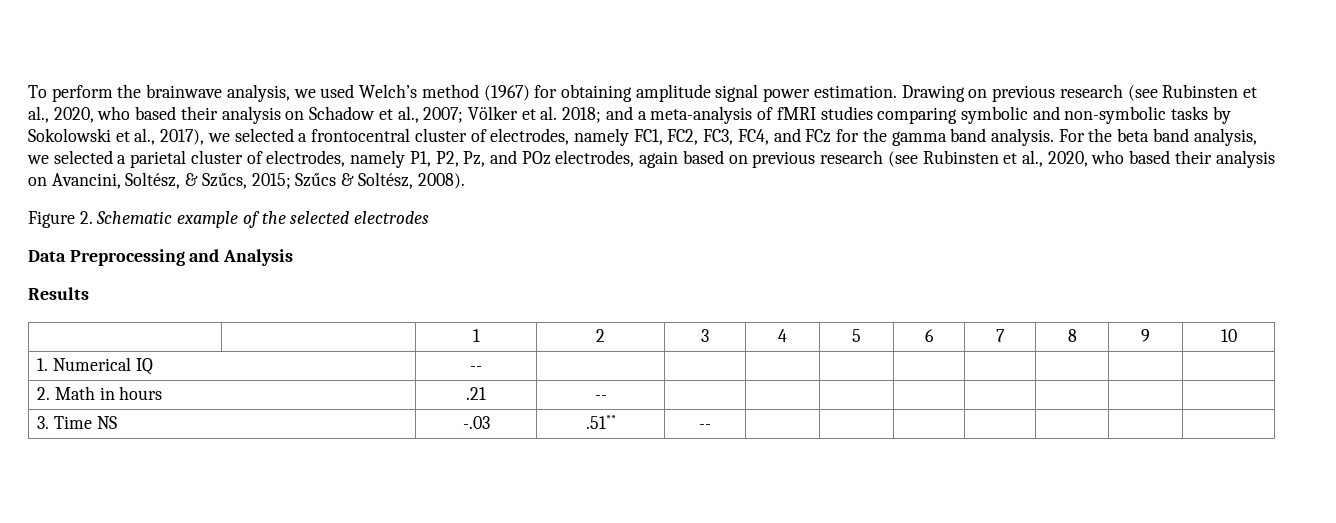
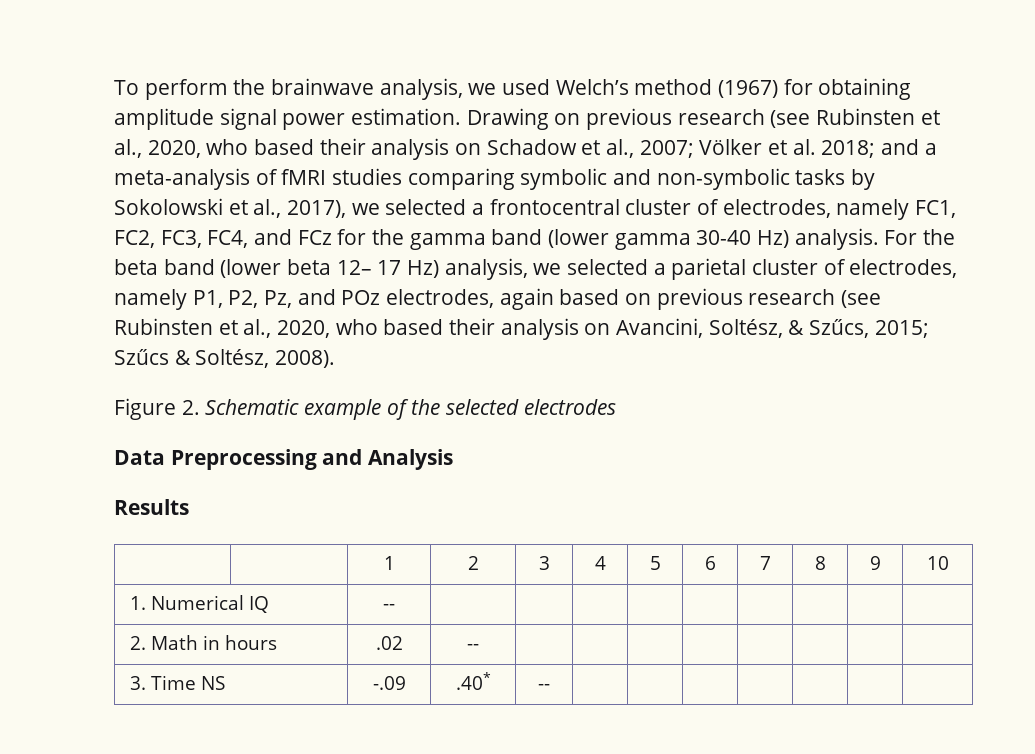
- Drawing on previous research (see Rubinsten et al., 2020, who based their analysis on Schadow et al., 2007; Völker et al. 2018; and a meta-analysis of fMRI studies comparing symbolic and non-symbolic tasks by Sokolowski et al., 2017), we selected a frontocentral cluster of electrodes, namely FC1, FC2, FC3, FC4, and FCz for the gamma band analysis.
+ Drawing on previous research (see Rubinsten et al., 2020, who based their analysis on Schadow et al., 2007; Völker et al. 2018; and a meta-analysis of fMRI studies comparing symbolic and non-symbolic tasks by Sokolowski et al., 2017), we selected a frontocentral cluster of electrodes, namely FC1, FC2, FC3, FC4, and FCz for the gamma band (lower gamma 30-40 Hz) analysis.
- For the beta band analysis, we selected a parietal cluster of electrodes, namely P1, P2, Pz, and POz electrodes, again based on previous research (see Rubinsten et al., 2020, who based their analysis on Avancini, Soltész, & Szűcs, 2015; Szűcs & Soltész, 2008).
+ For the beta band (lower beta 12– 17 Hz) analysis, we selected a parietal cluster of electrodes, namely P1, P2, Pz, and POz electrodes, again based on previous research (see Rubinsten et al., 2020, who based their analysis on Avancini, Soltész, & Szűcs, 2015; Szűcs & Soltész, 2008).
- 2. Math in hours | .21 | -- | | | | | | | |
+ 2. Math in hours | .02 | -- | | | | | | | |
- 3. Time NS | -.03 | .51** | -- | | | | | | |
+ 3. Time NS | -.09 | .40* | -- | | | | | | |

